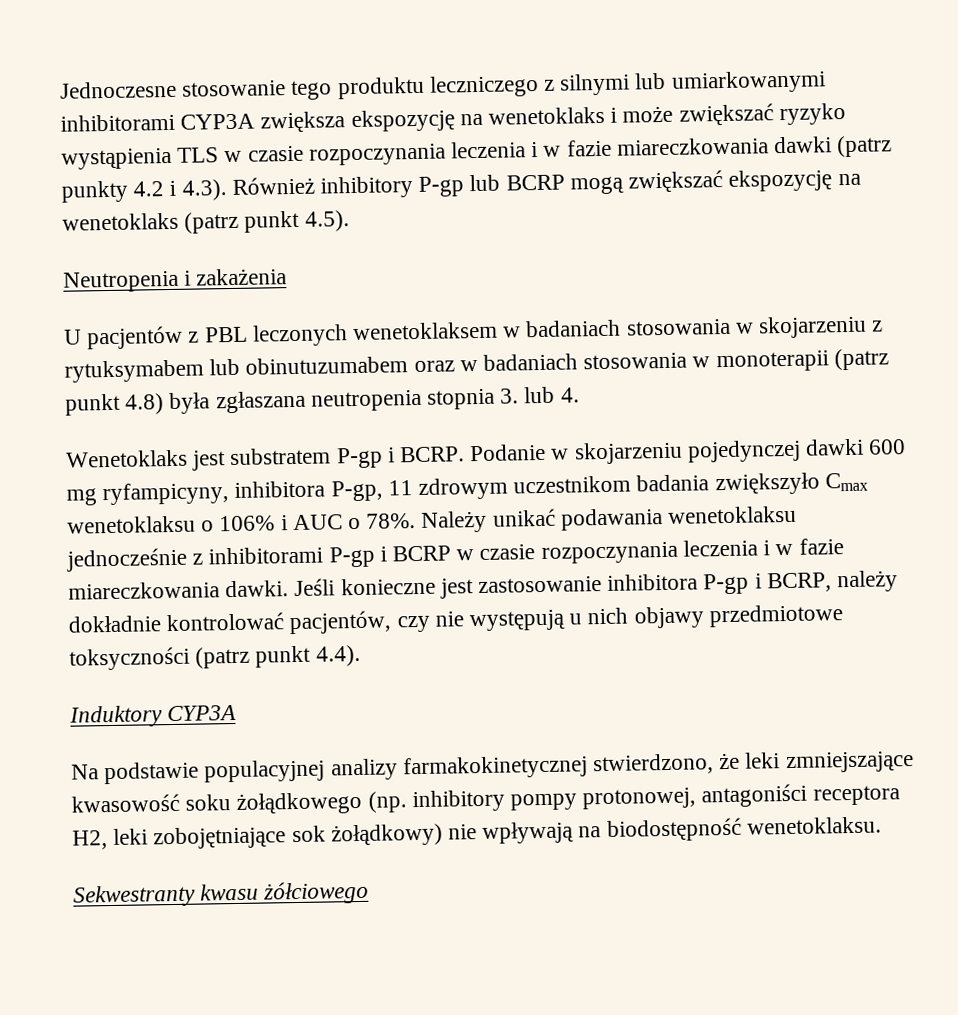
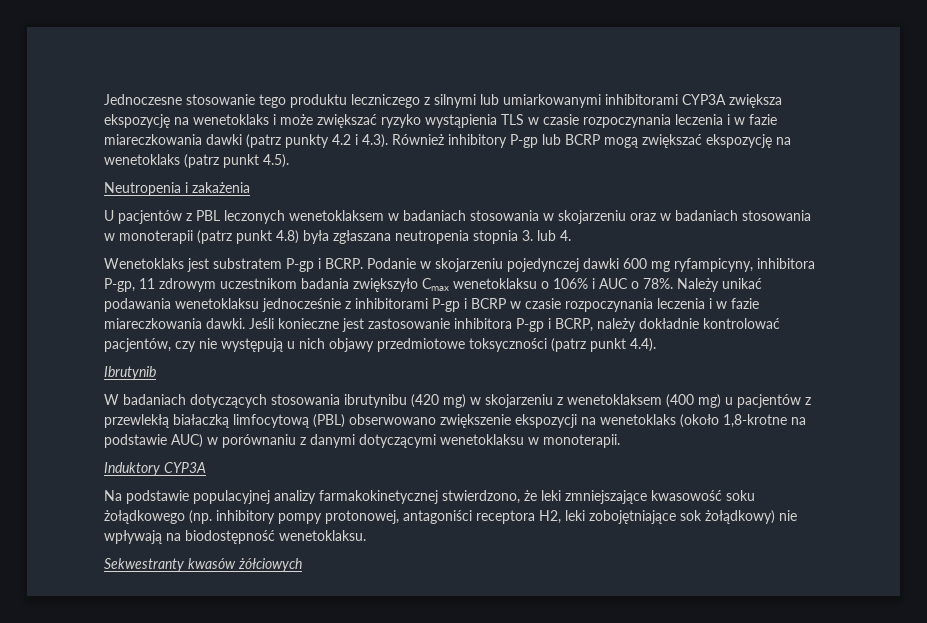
- U pacjentów z PBL leczonych wenetoklaksem w badaniach stosowania w skojarzeniu z rytuksymabem lub obinutuzumabem oraz w badaniach stosowania w monoterapii (patrz punkt 4.8) była zgłaszana neutropenia stopnia 3. lub 4.
+ U pacjentów z PBL leczonych wenetoklaksem w badaniach stosowania w skojarzeniu oraz w badaniach stosowania w monoterapii (patrz punkt 4.8) była zgłaszana neutropenia stopnia 3. lub 4.
+ Ibrutynib
+ W badaniach dotyczących stosowania ibrutynibu (420 mg) w skojarzeniu z wenetoklaksem (400 mg) u pacjentów z przewlekłą białaczką limfocytową (PBL) obserwowano zwiększenie ekspozycji na wenetoklaks (około 1,8-krotne na podstawie AUC) w porównaniu z danymi dotyczącymi wenetoklaksu w monoterapii.
- Sekwestranty kwasu żółciowego
+ Sekwestranty kwasów żółciowych

